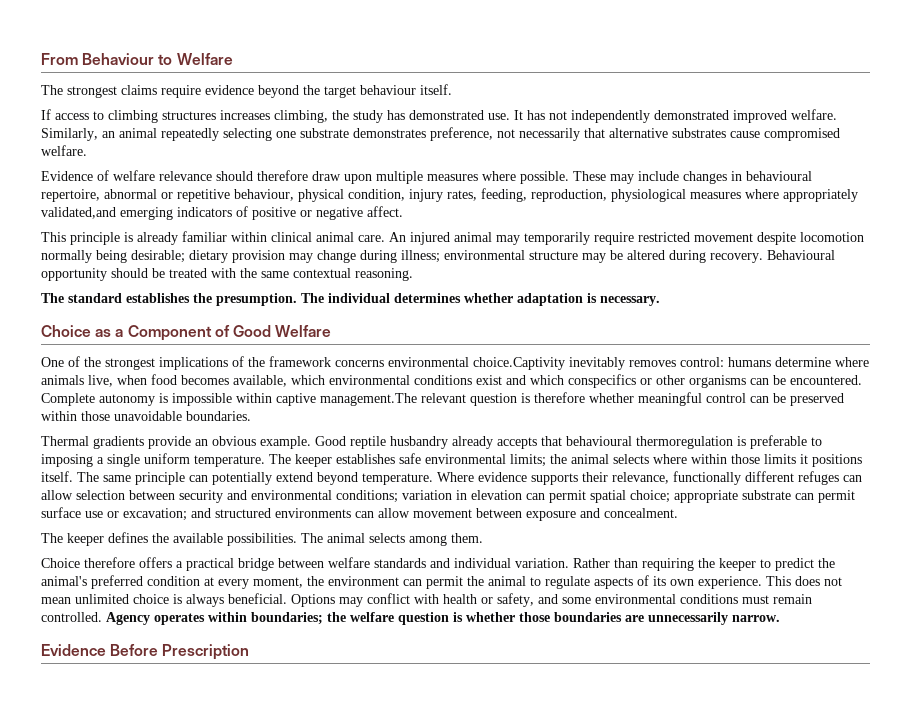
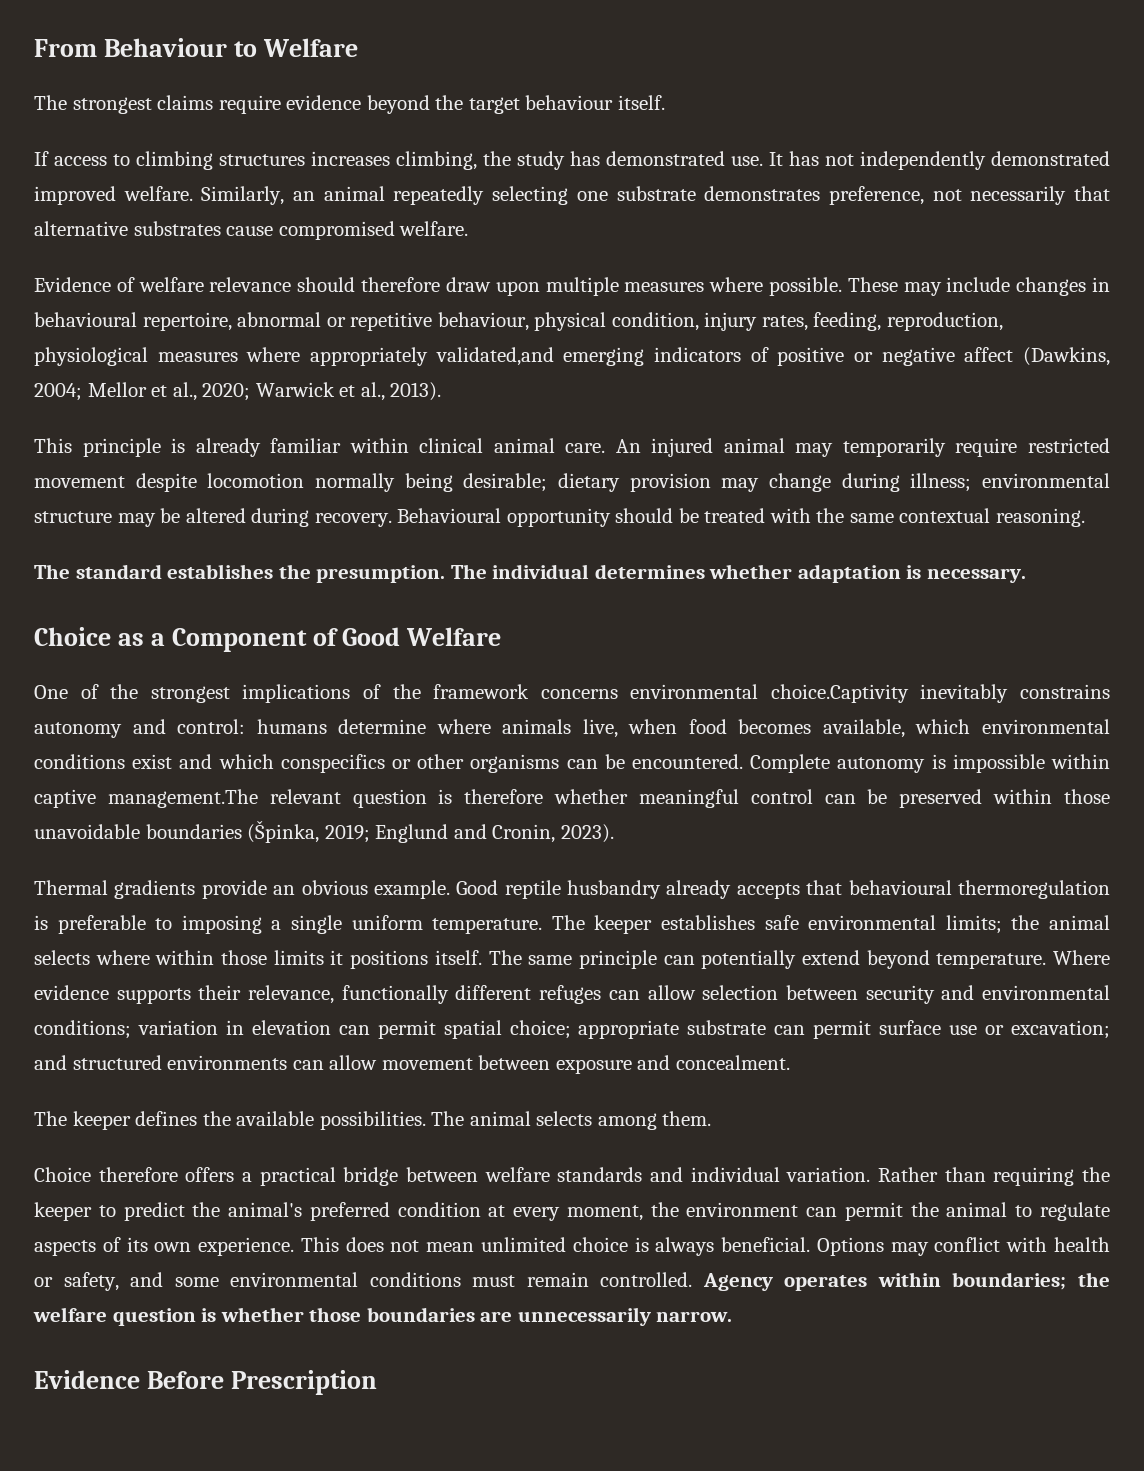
- These may include changes in behavioural repertoire, abnormal or repetitive behaviour, physical condition, injury rates, feeding, reproduction, physiological measures where appropriately validated,and emerging indicators of positive or negative affect.
+ These may include changes in behavioural repertoire, abnormal or repetitive behaviour, physical condition, injury rates, feeding, reproduction, physiological measures where appropriately validated,and emerging indicators of positive or negative affect (Dawkins, 2004; Mellor et al., 2020; Warwick et al., 2013).
- One of the strongest implications of the framework concerns environmental choice.Captivity inevitably removes control: humans determine where animals live, when food becomes available, which environmental conditions exist and which conspecifics or other organisms can be encountered.
+ One of the strongest implications of the framework concerns environmental choice.Captivity inevitably constrains autonomy and control: humans determine where animals live, when food becomes available, which environmental conditions exist and which conspecifics or other organisms can be encountered.
- Complete autonomy is impossible within captive management.The relevant question is therefore whether meaningful control can be preserved within those unavoidable boundaries.
+ Complete autonomy is impossible within captive management.The relevant question is therefore whether meaningful control can be preserved within those unavoidable boundaries (Špinka, 2019; Englund and Cronin, 2023).

